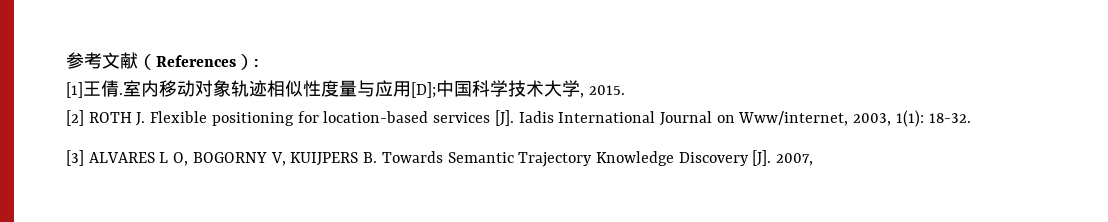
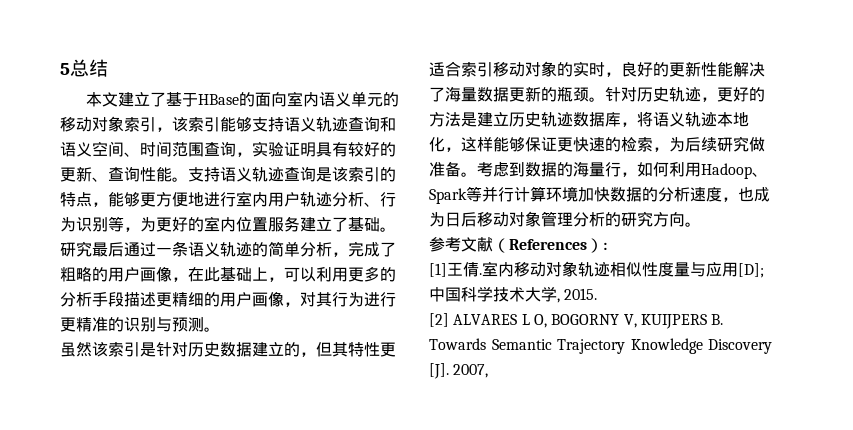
+ 5总结
+ 本文建立了基于HBase的面向室内语义单元的移动对象索引，该索引能够支持语义轨迹查询和语义空间、时间范围查询，实验证明具有较好的更新、查询性能。支持语义轨迹查询是该索引的特点，能够更方便地进行室内用户轨迹分析、行为识别等，为更好的室内位置服务建立了基础。研究最后通过一条语义轨迹的简单分析，完成了粗略的用户画像，在此基础上，可以利用更多的分析手段描述更精细的用户画像，对其行为进行更精准的识别与预测。
+ 虽然该索引是针对历史数据建立的，但其特性更适合索引移动对象的实时，良好的更新性能解决了海量数据更新的瓶颈。针对历史轨迹，更好的方法是建立历史轨迹数据库，将语义轨迹本地化，这样能够保证更快速的检索，为后续研究做准备。考虑到数据的海量行，如何利用Hadoop、Spark等并行计算环境加快数据的分析速度，也成为日后移动对象管理分析的研究方向。
- [2] ROTH J. Flexible positioning for location-based services [J]. Iadis International Journal on Www/internet, 2003, 1(1): 18-32.
- [3] ALVARES L O, BOGORNY V, KUIJPERS B. Towards Semantic Trajectory Knowledge Discovery [J]. 2007,
+ [2] ALVARES L O, BOGORNY V, KUIJPERS B. Towards Semantic Trajectory Knowledge Discovery [J]. 2007,

